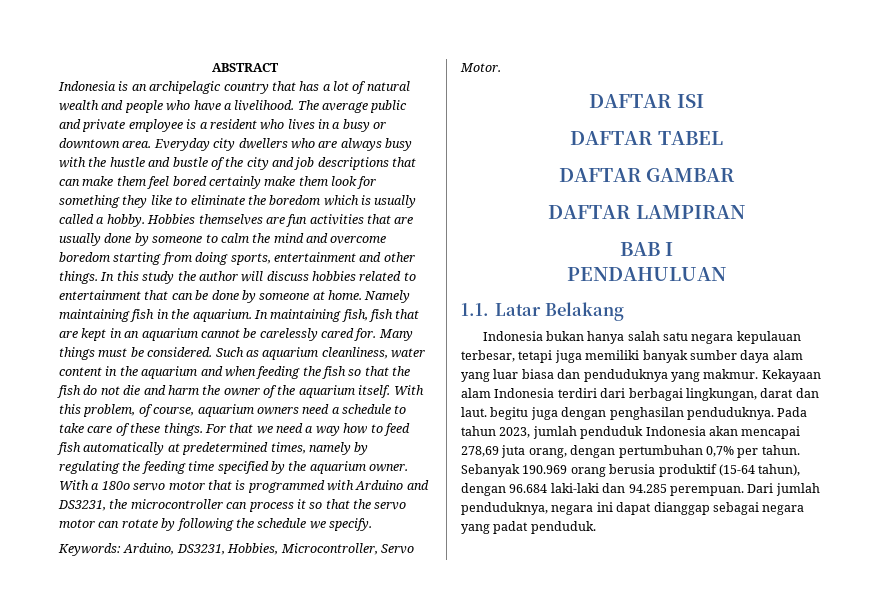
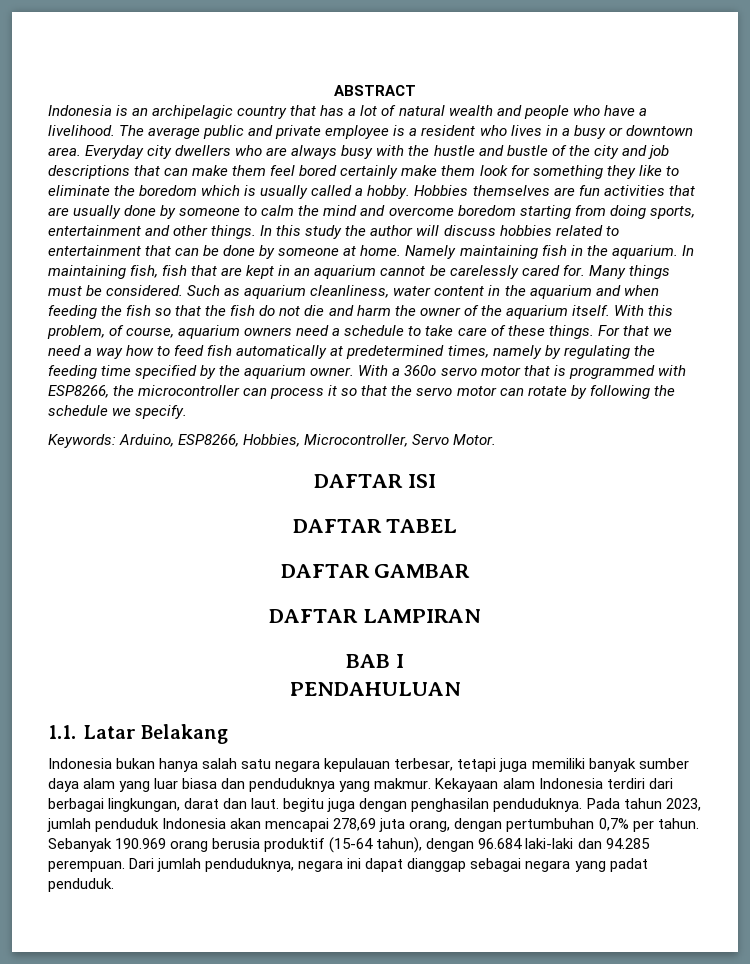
- With a 180o servo motor that is programmed with Arduino and DS3231, the microcontroller can process it so that the servo motor can rotate by following the schedule we specify.
+ With a 360o servo motor that is programmed with ESP8266, the microcontroller can process it so that the servo motor can rotate by following the schedule we specify.
- Keywords: Arduino, DS3231, Hobbies, Microcontroller, Servo Motor.
+ Keywords: Arduino, ESP8266, Hobbies, Microcontroller, Servo Motor.

